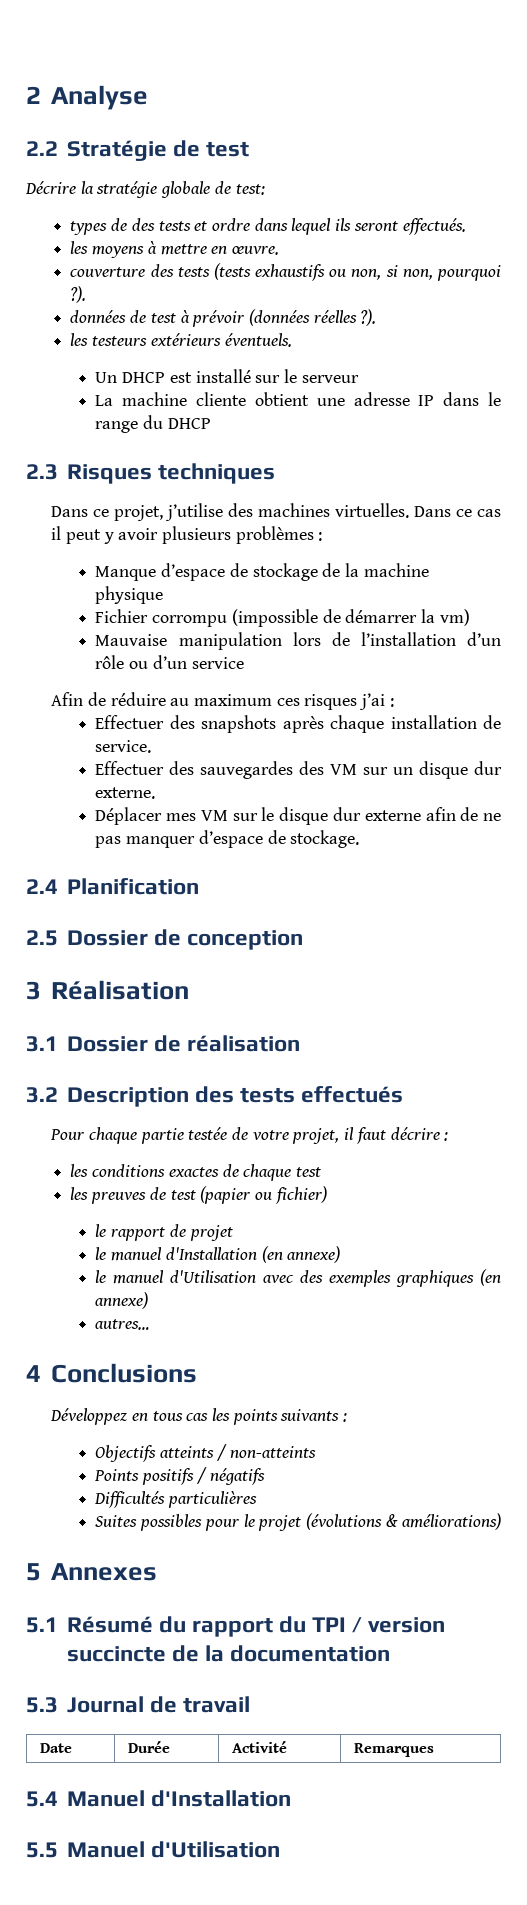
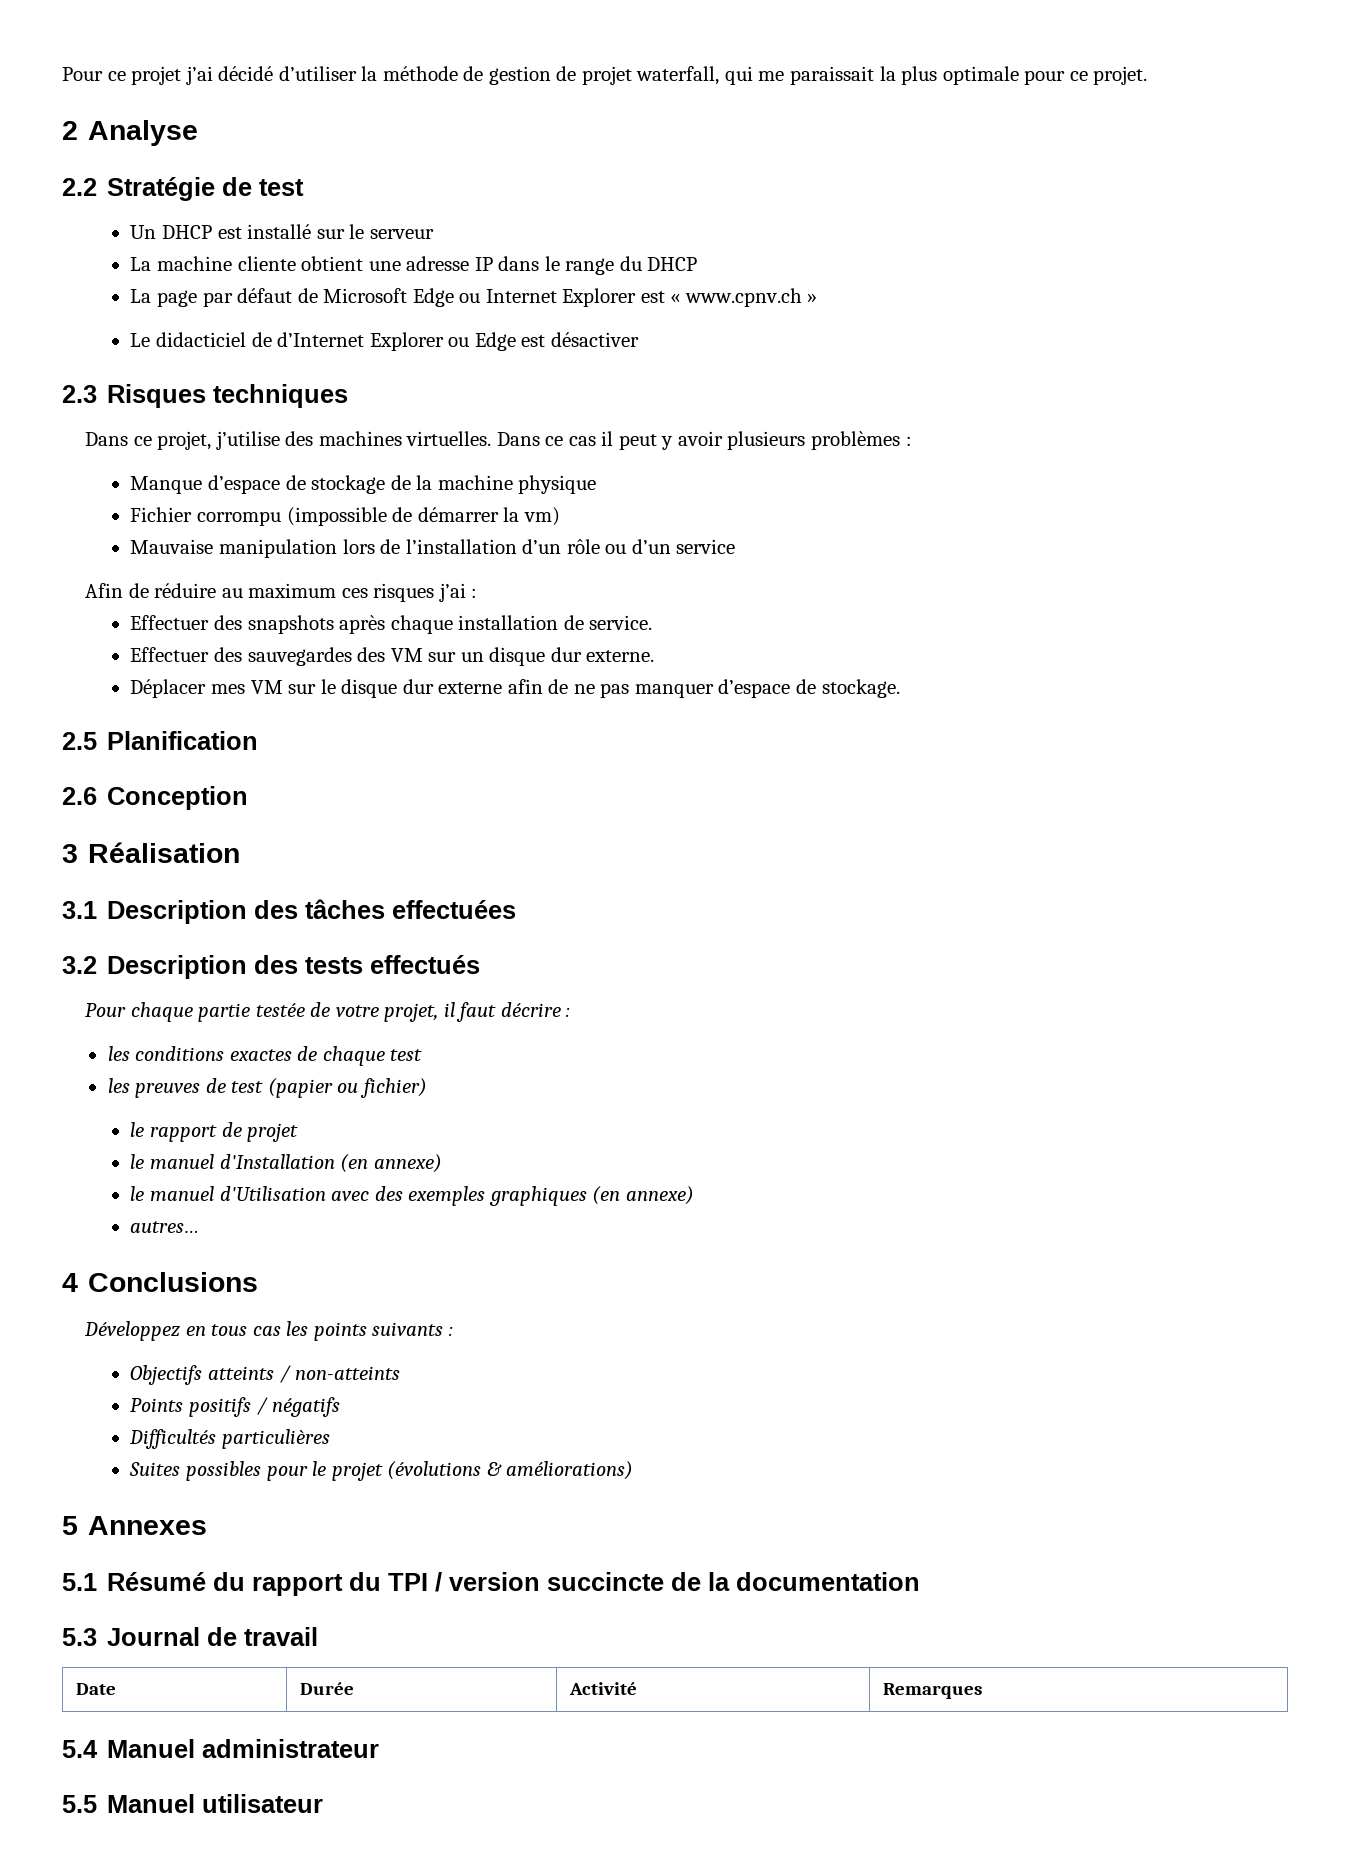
+ Pour ce projet j’ai décidé d’utiliser la méthode de gestion de projet waterfall, qui me paraissait la plus optimale pour ce projet.
- Décrire la stratégie globale de test:
- types de des tests et ordre dans lequel ils seront effectués.
- les moyens à mettre en œuvre.
- couverture des tests (tests exhaustifs ou non, si non, pourquoi ?).
- données de test à prévoir (données réelles ?).
- les testeurs extérieurs éventuels.
+ La page par défaut de Microsoft Edge ou Internet Explorer est « www.cpnv.ch »
+ Le didacticiel de d’Internet Explorer ou Edge est désactiver
- 2.4 Planification
+ 2.5 Planification
- 2.5 Dossier de conception
+ 2.6 Conception
- 3.1 Dossier de réalisation
+ 3.1 Description des tâches effectuées
- 5.4 Manuel d'Installation
+ 5.4 Manuel administrateur
- 5.5 Manuel d'Utilisation
+ 5.5 Manuel utilisateur

